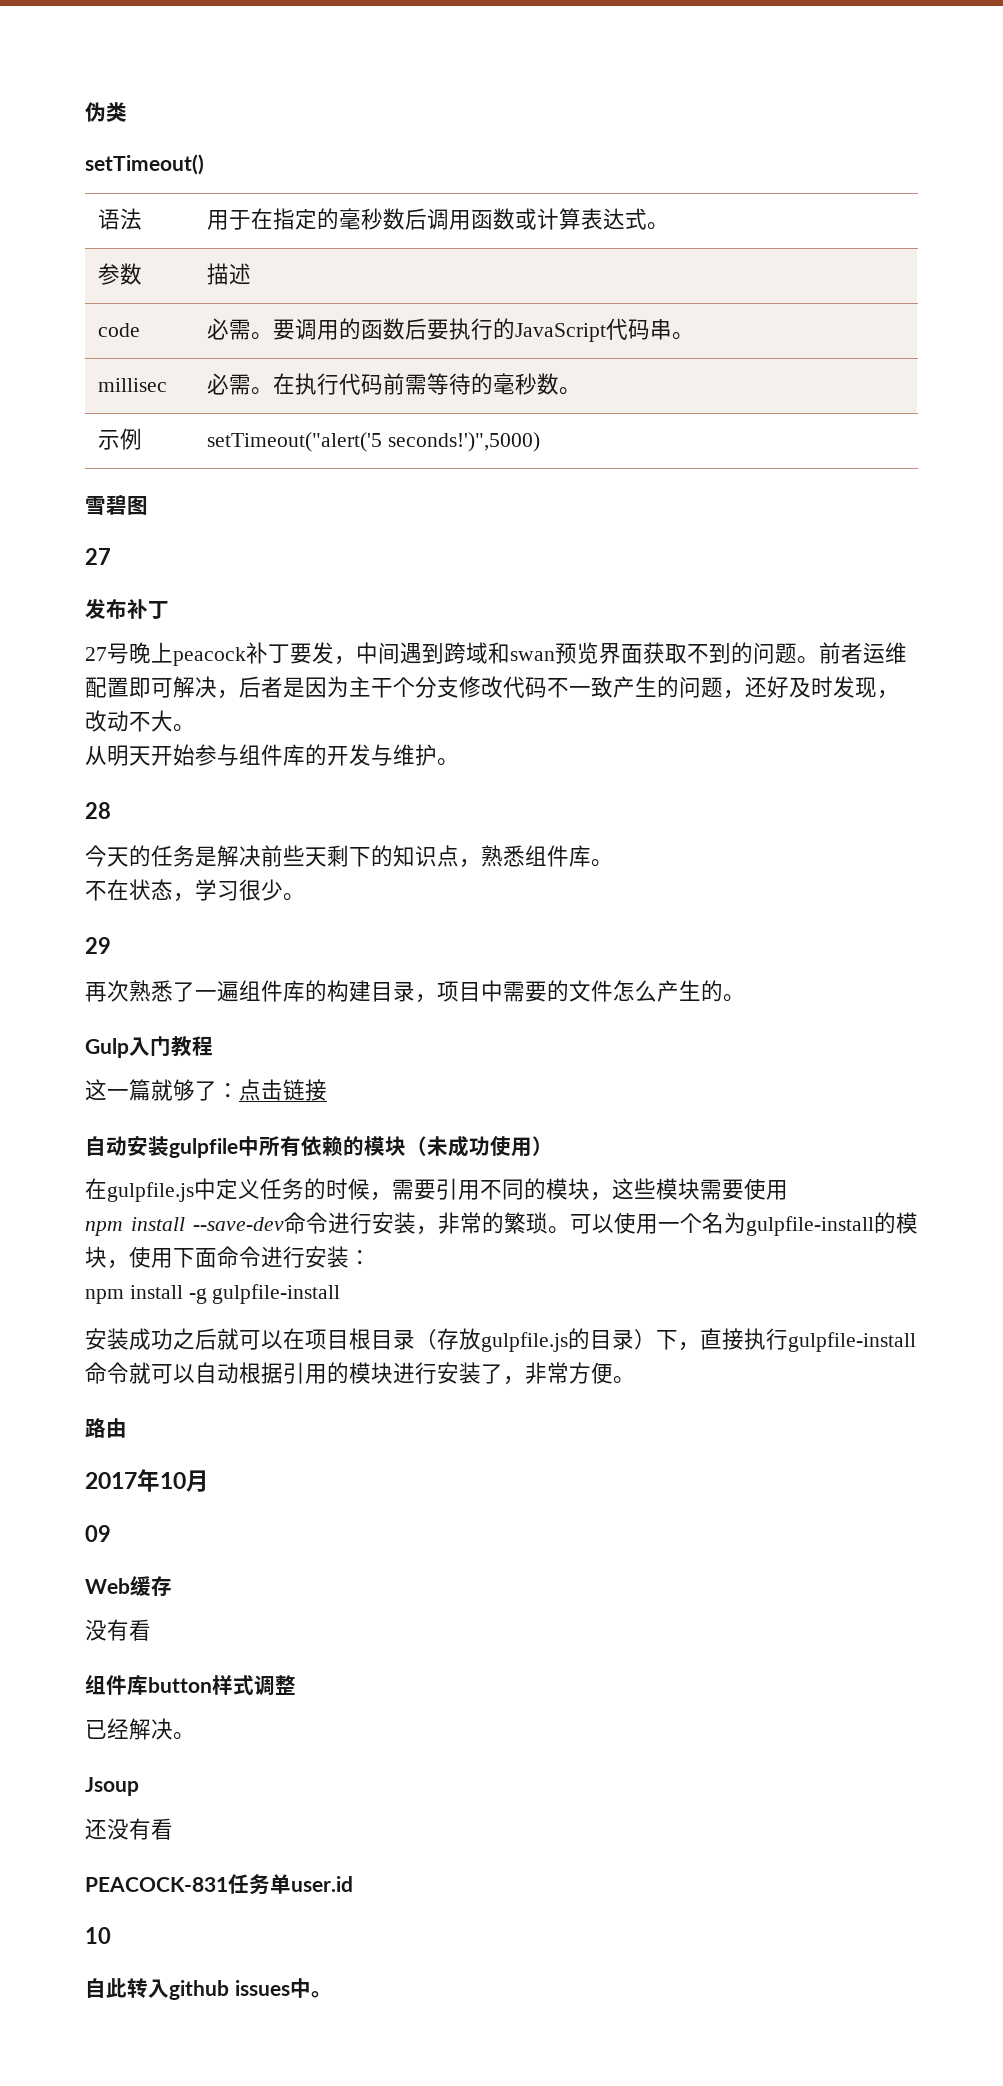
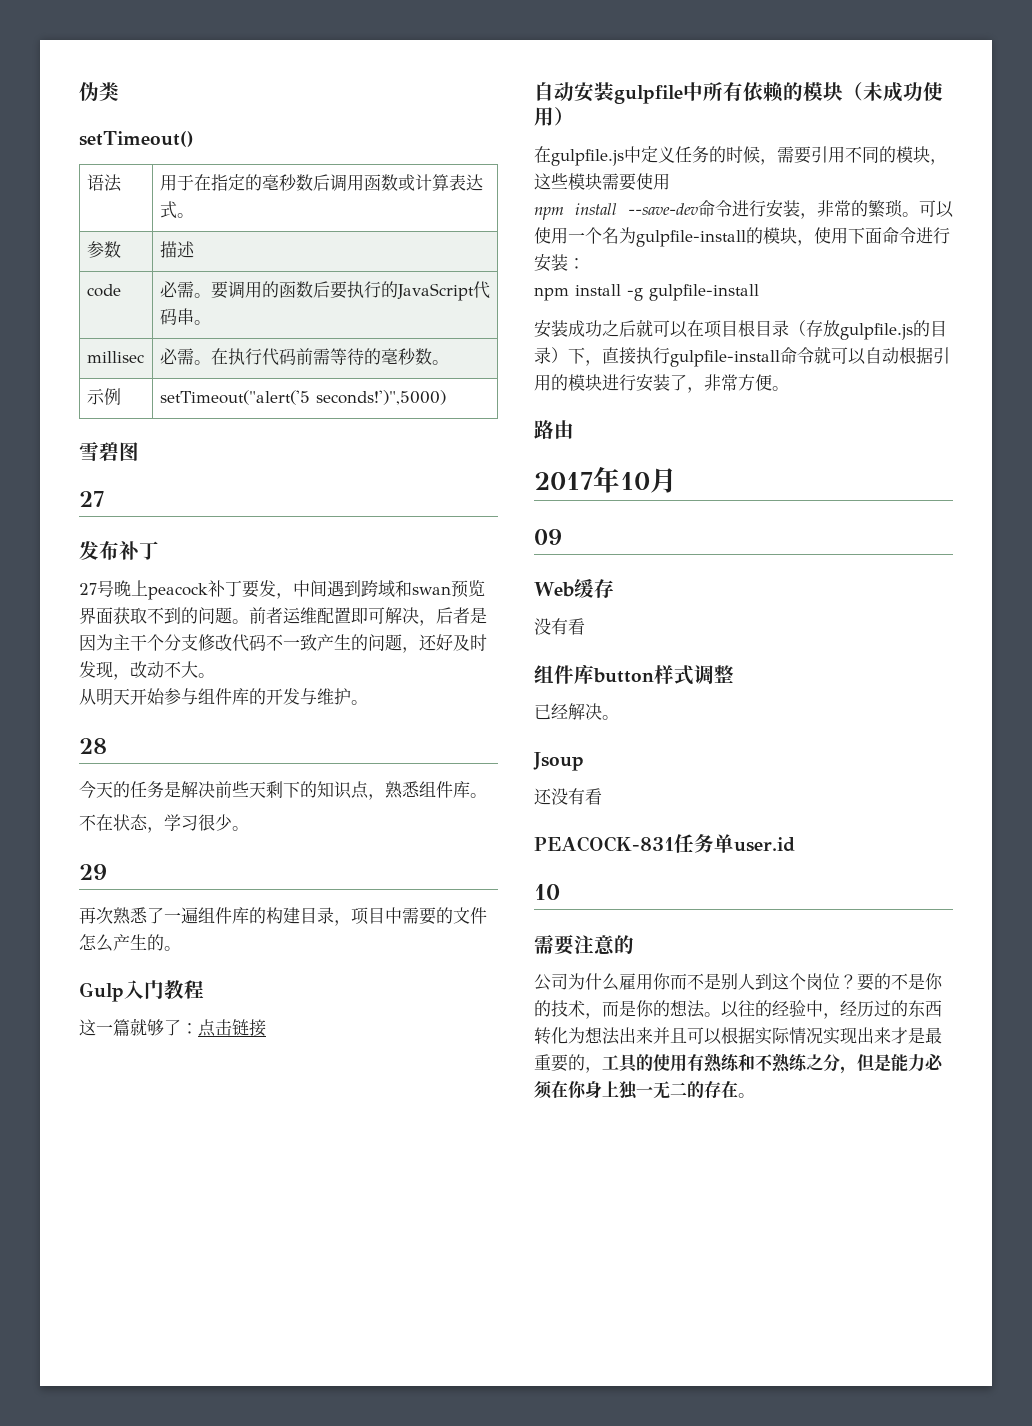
- 自此转入github issues中。
+ 需要注意的
+ 公司为什么雇用你而不是别人到这个岗位？要的不是你的技术，而是你的想法。以往的经验中，经历过的东西转化为想法出来并且可以根据实际情况实现出来才是最重要的，工具的使用有熟练和不熟练之分，但是能力必须在你身上独一无二的存在。

